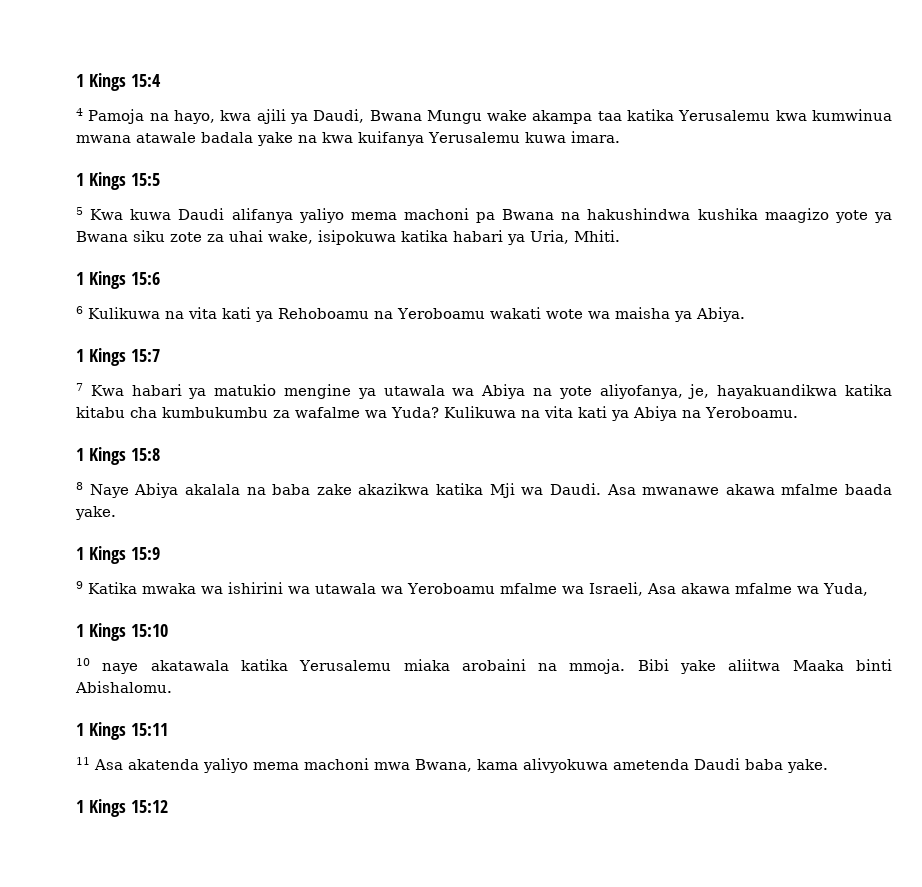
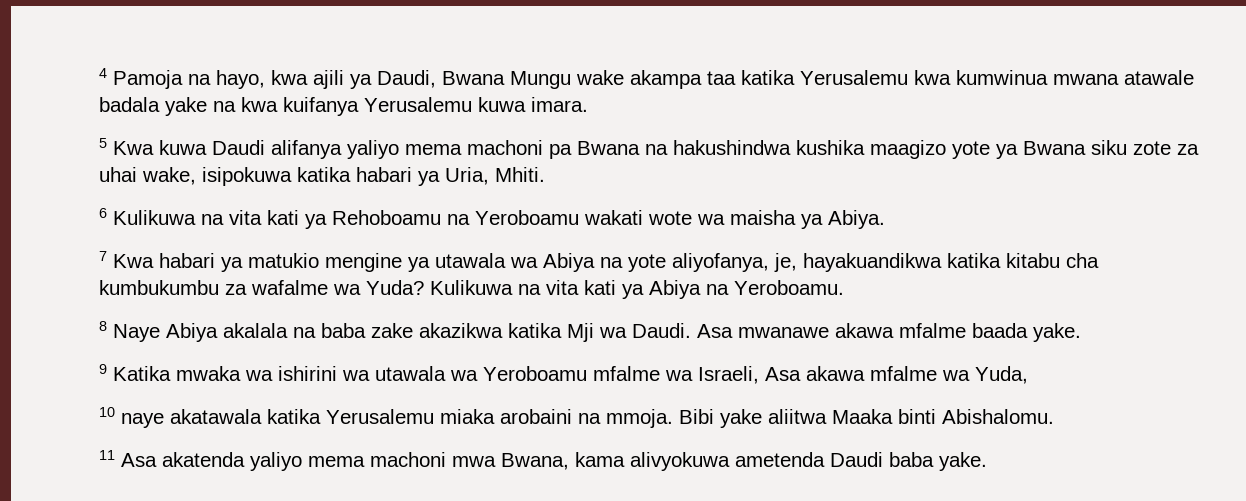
- 1 Kings 15:4
- 1 Kings 15:5
- 1 Kings 15:6
- 1 Kings 15:7
- 1 Kings 15:8
- 1 Kings 15:9
- 1 Kings 15:10
- 1 Kings 15:11
- 1 Kings 15:12

